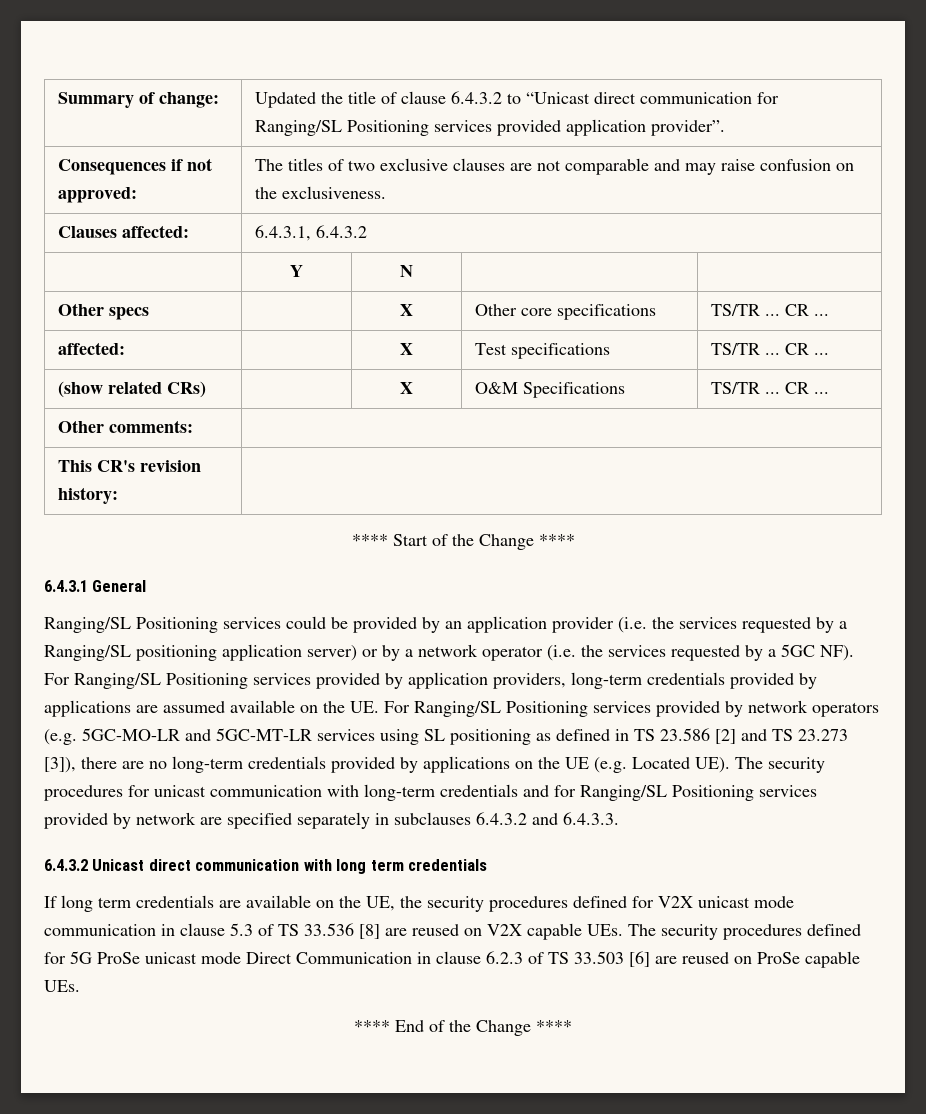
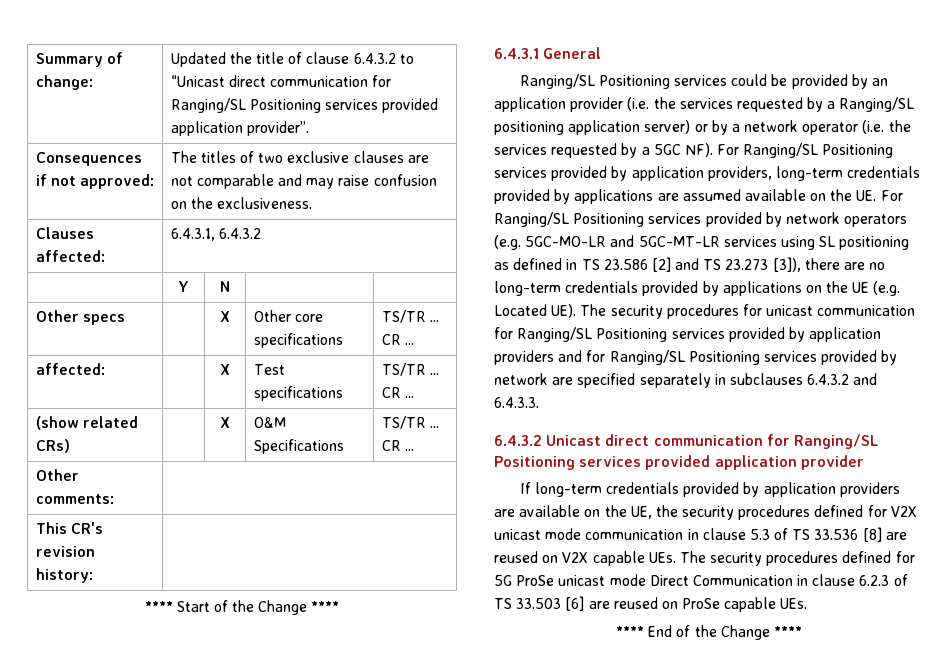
- Ranging/SL Positioning services could be provided by an application provider (i.e. the services requested by a Ranging/SL positioning application server) or by a network operator (i.e. the services requested by a 5GC NF). For Ranging/SL Positioning services provided by application providers, long-term credentials provided by applications are assumed available on the UE. For Ranging/SL Positioning services provided by network operators (e.g. 5GC-MO-LR and 5GC-MT-LR services using SL positioning as defined in TS 23.586 [2] and TS 23.273 [3]), there are no long-term credentials provided by applications on the UE (e.g. Located UE). The security procedures for unicast communication with long-term credentials and for Ranging/SL Positioning services provided by network are specified separately in subclauses 6.4.3.2 and 6.4.3.3.
+ Ranging/SL Positioning services could be provided by an application provider (i.e. the services requested by a Ranging/SL positioning application server) or by a network operator (i.e. the services requested by a 5GC NF). For Ranging/SL Positioning services provided by application providers, long-term credentials provided by applications are assumed available on the UE. For Ranging/SL Positioning services provided by network operators (e.g. 5GC-MO-LR and 5GC-MT-LR services using SL positioning as defined in TS 23.586 [2] and TS 23.273 [3]), there are no long-term credentials provided by applications on the UE (e.g. Located UE). The security procedures for unicast communication for Ranging/SL Positioning services provided by application providers and for Ranging/SL Positioning services provided by network are specified separately in subclauses 6.4.3.2 and 6.4.3.3.
- 6.4.3.2 Unicast direct communication with long term credentials
- If long term credentials are available on the UE, the security procedures defined for V2X unicast mode communication in clause 5.3 of TS 33.536 [8] are reused on V2X capable UEs. The security procedures defined for 5G ProSe unicast mode Direct Communication in clause 6.2.3 of TS 33.503 [6] are reused on ProSe capable UEs.
+ 6.4.3.2 Unicast direct communication for Ranging/SL Positioning services provided application provider
+ If long-term credentials provided by application providers are available on the UE, the security procedures defined for V2X unicast mode communication in clause 5.3 of TS 33.536 [8] are reused on V2X capable UEs. The security procedures defined for 5G ProSe unicast mode Direct Communication in clause 6.2.3 of TS 33.503 [6] are reused on ProSe capable UEs.

